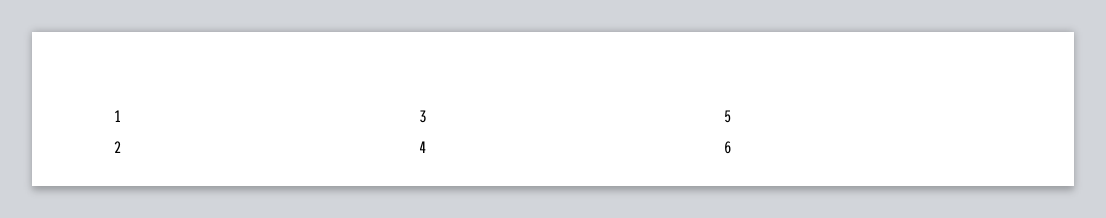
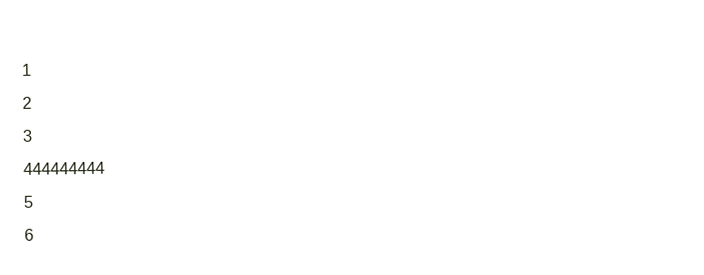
- 4
+ 444444444

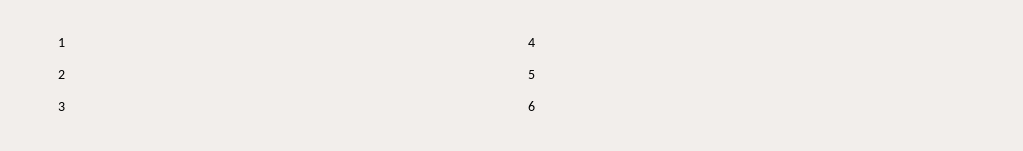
- 444444444
+ 4

